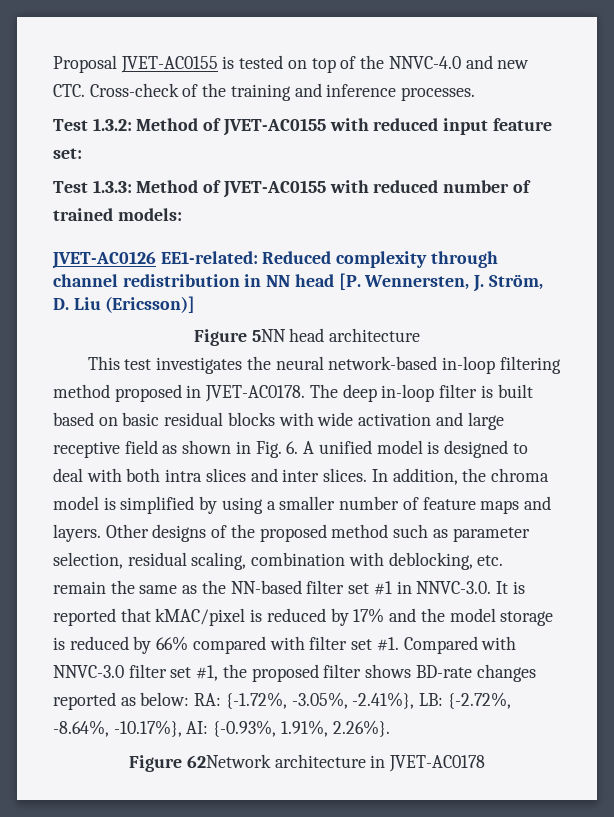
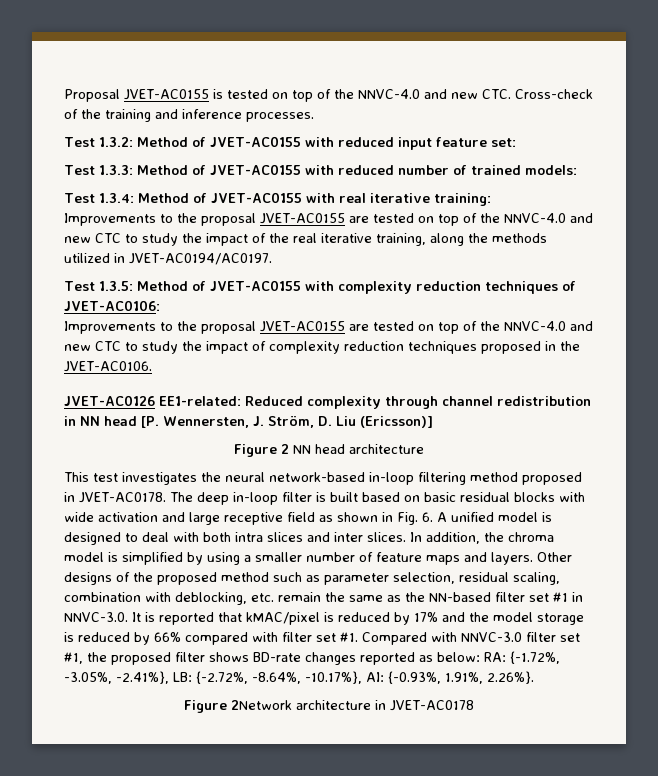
+ Test 1.3.4: Method of JVET-AC0155 with real iterative training:
+ Improvements to the proposal JVET-AC0155 are tested on top of the NNVC-4.0 and new CTC to study the impact of the real iterative training, along the methods utilized in JVET-AC0194/AC0197.
+ Test 1.3.5: Method of JVET-AC0155 with complexity reduction techniques of JVET-AC0106:
+ Improvements to the proposal JVET-AC0155 are tested on top of the NNVC-4.0 and new CTC to study the impact of complexity reduction techniques proposed in the JVET-AC0106.
- Figure 5NN head architecture
+ Figure 2 NN head architecture
- Figure 62Network architecture in JVET-AC0178
+ Figure 2Network architecture in JVET-AC0178

